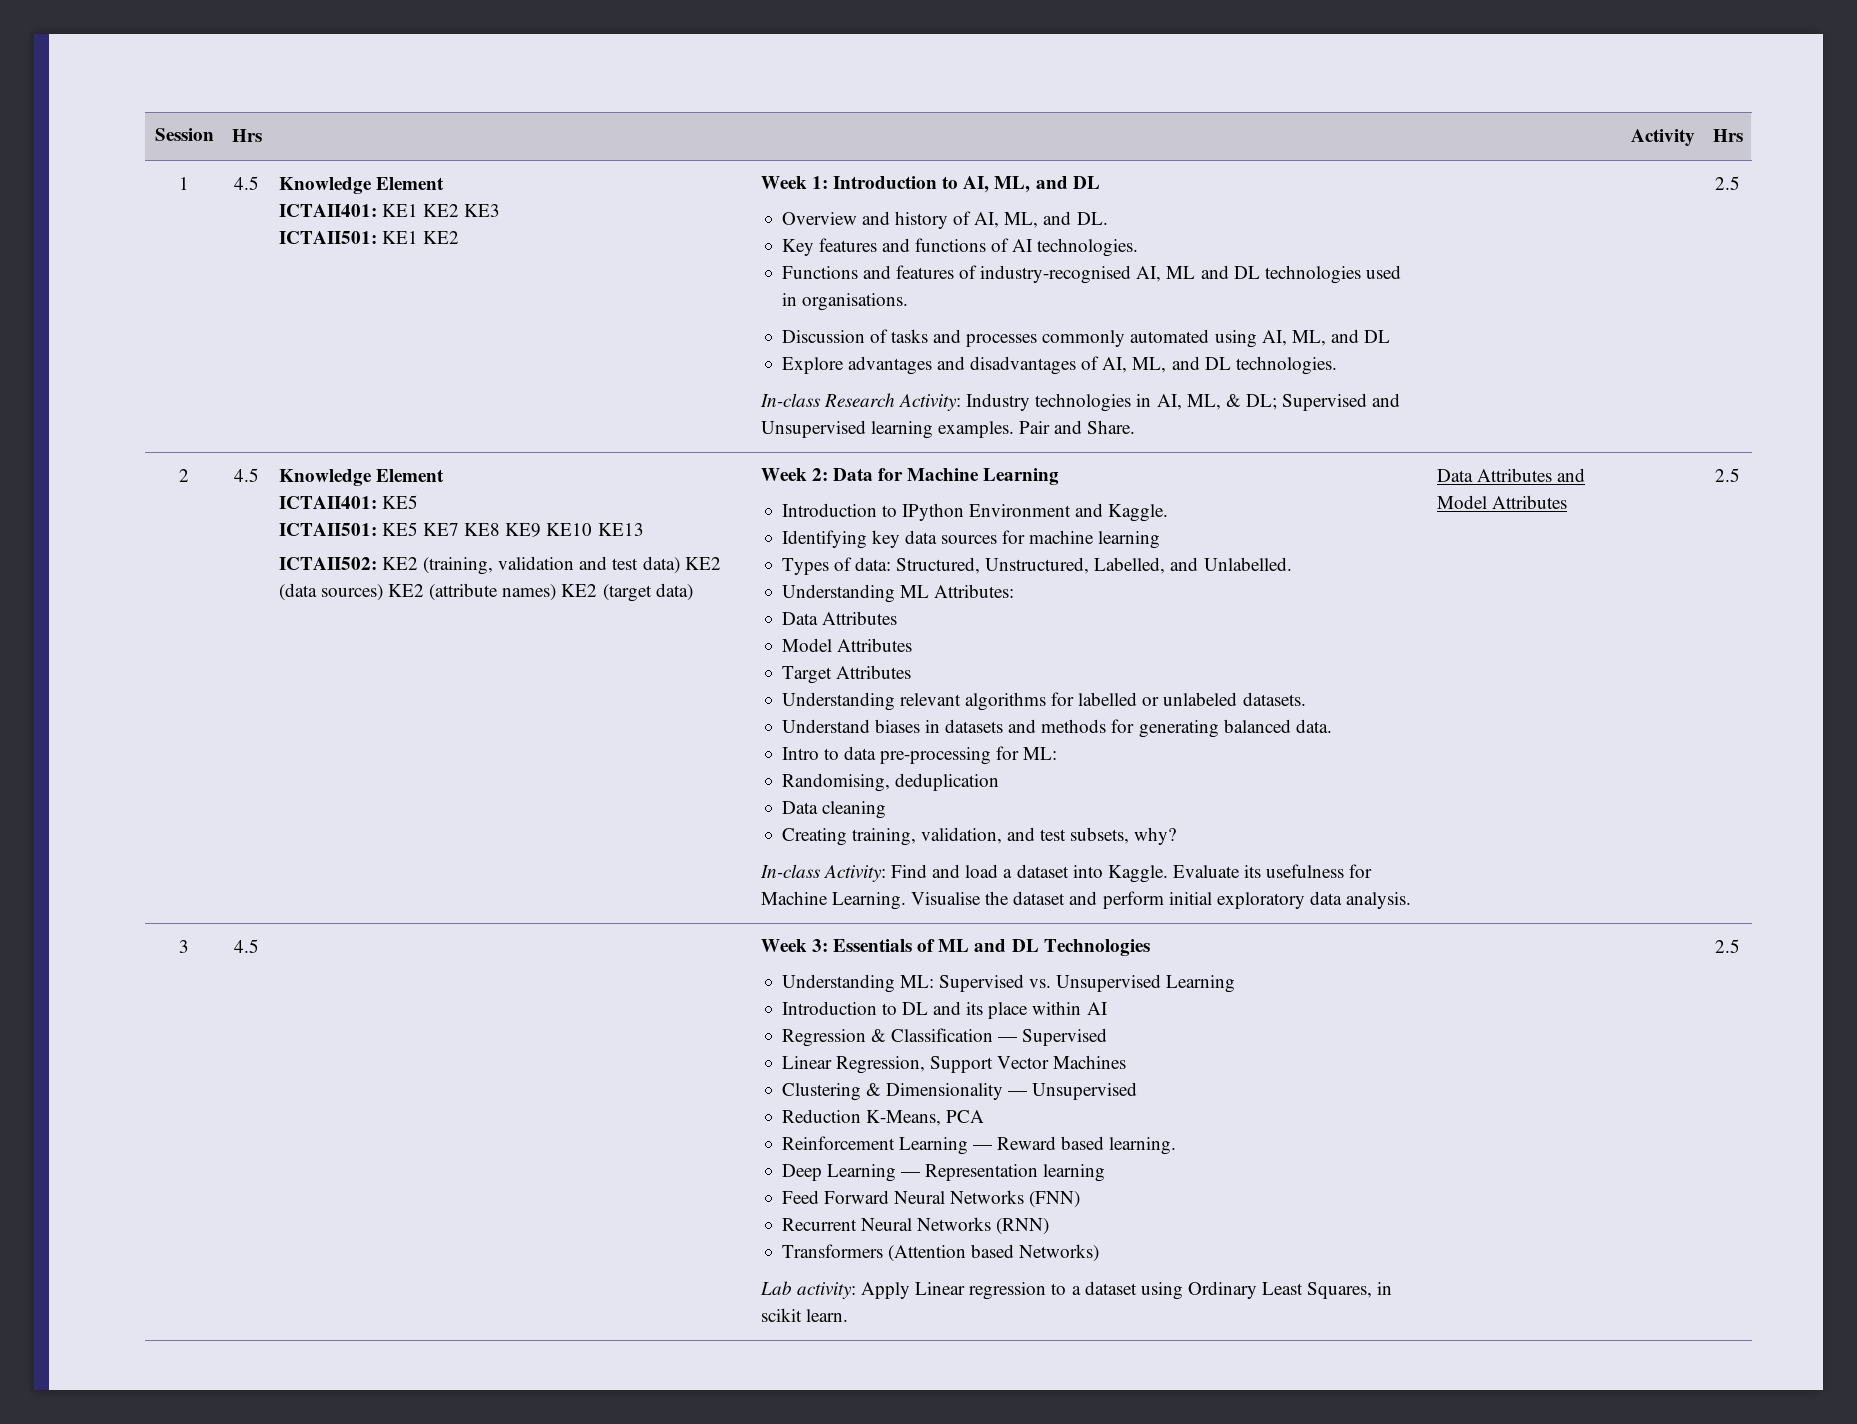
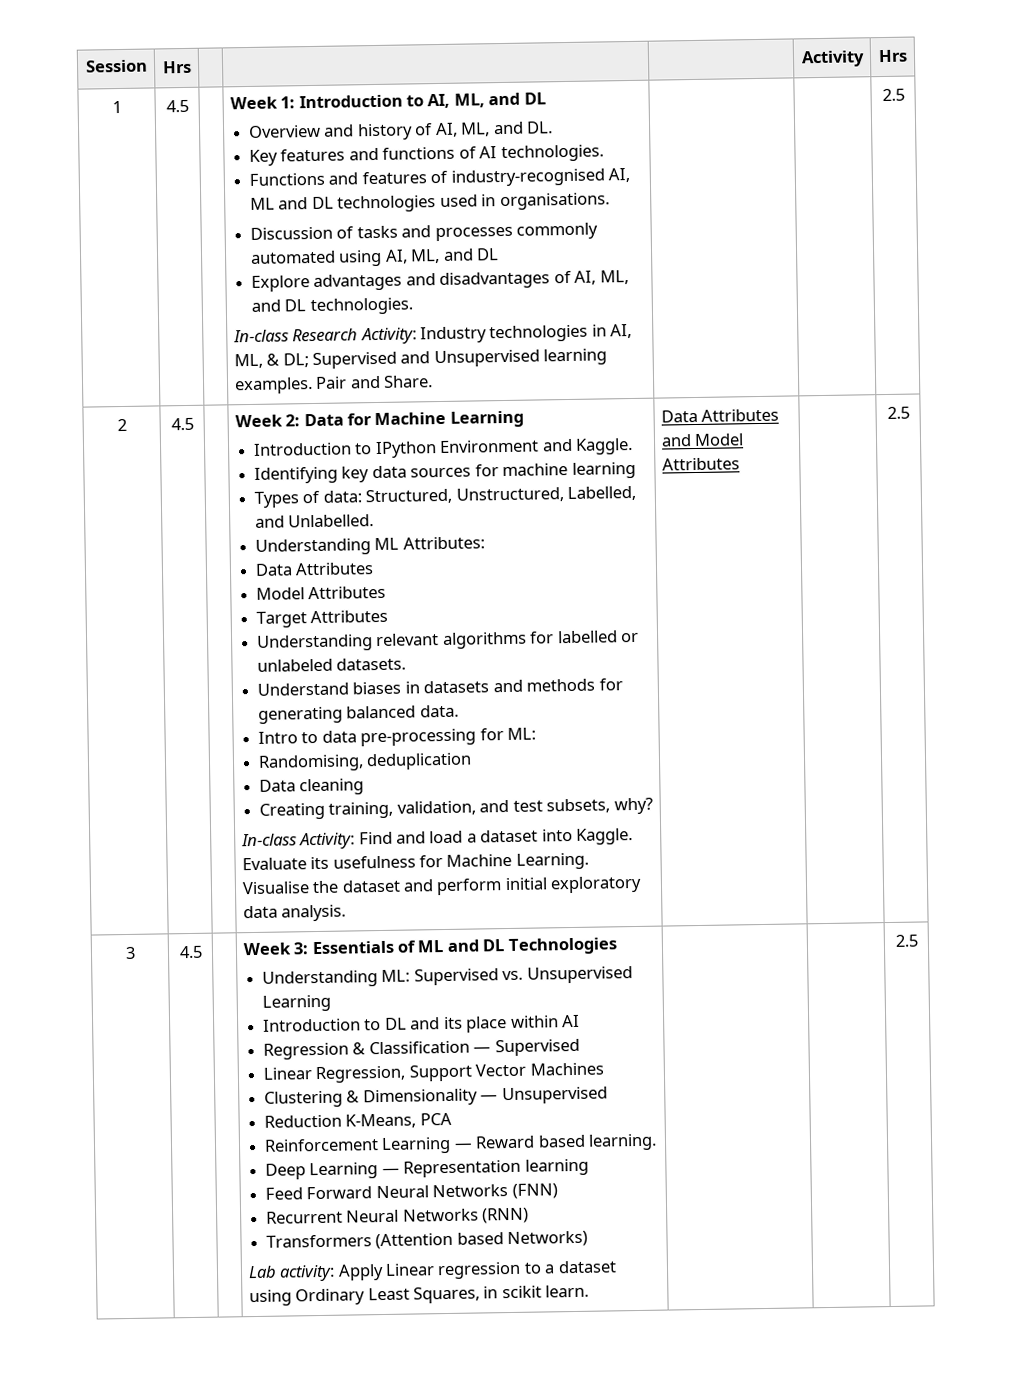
- 1 | 4.5 | Knowledge Element
- ICTAII401: KE1 KE2 KE3
- ICTAII501: KE1 KE2
+ 1 | 4.5
- 2 | 4.5 | Knowledge Element
- ICTAII401: KE5
- ICTAII501: KE5 KE7 KE8 KE9 KE10 KE13
- ICTAII502: KE2 (training, validation and test data) KE2 (data sources) KE2 (attribute names) KE2 (target data)
+ 2 | 4.5

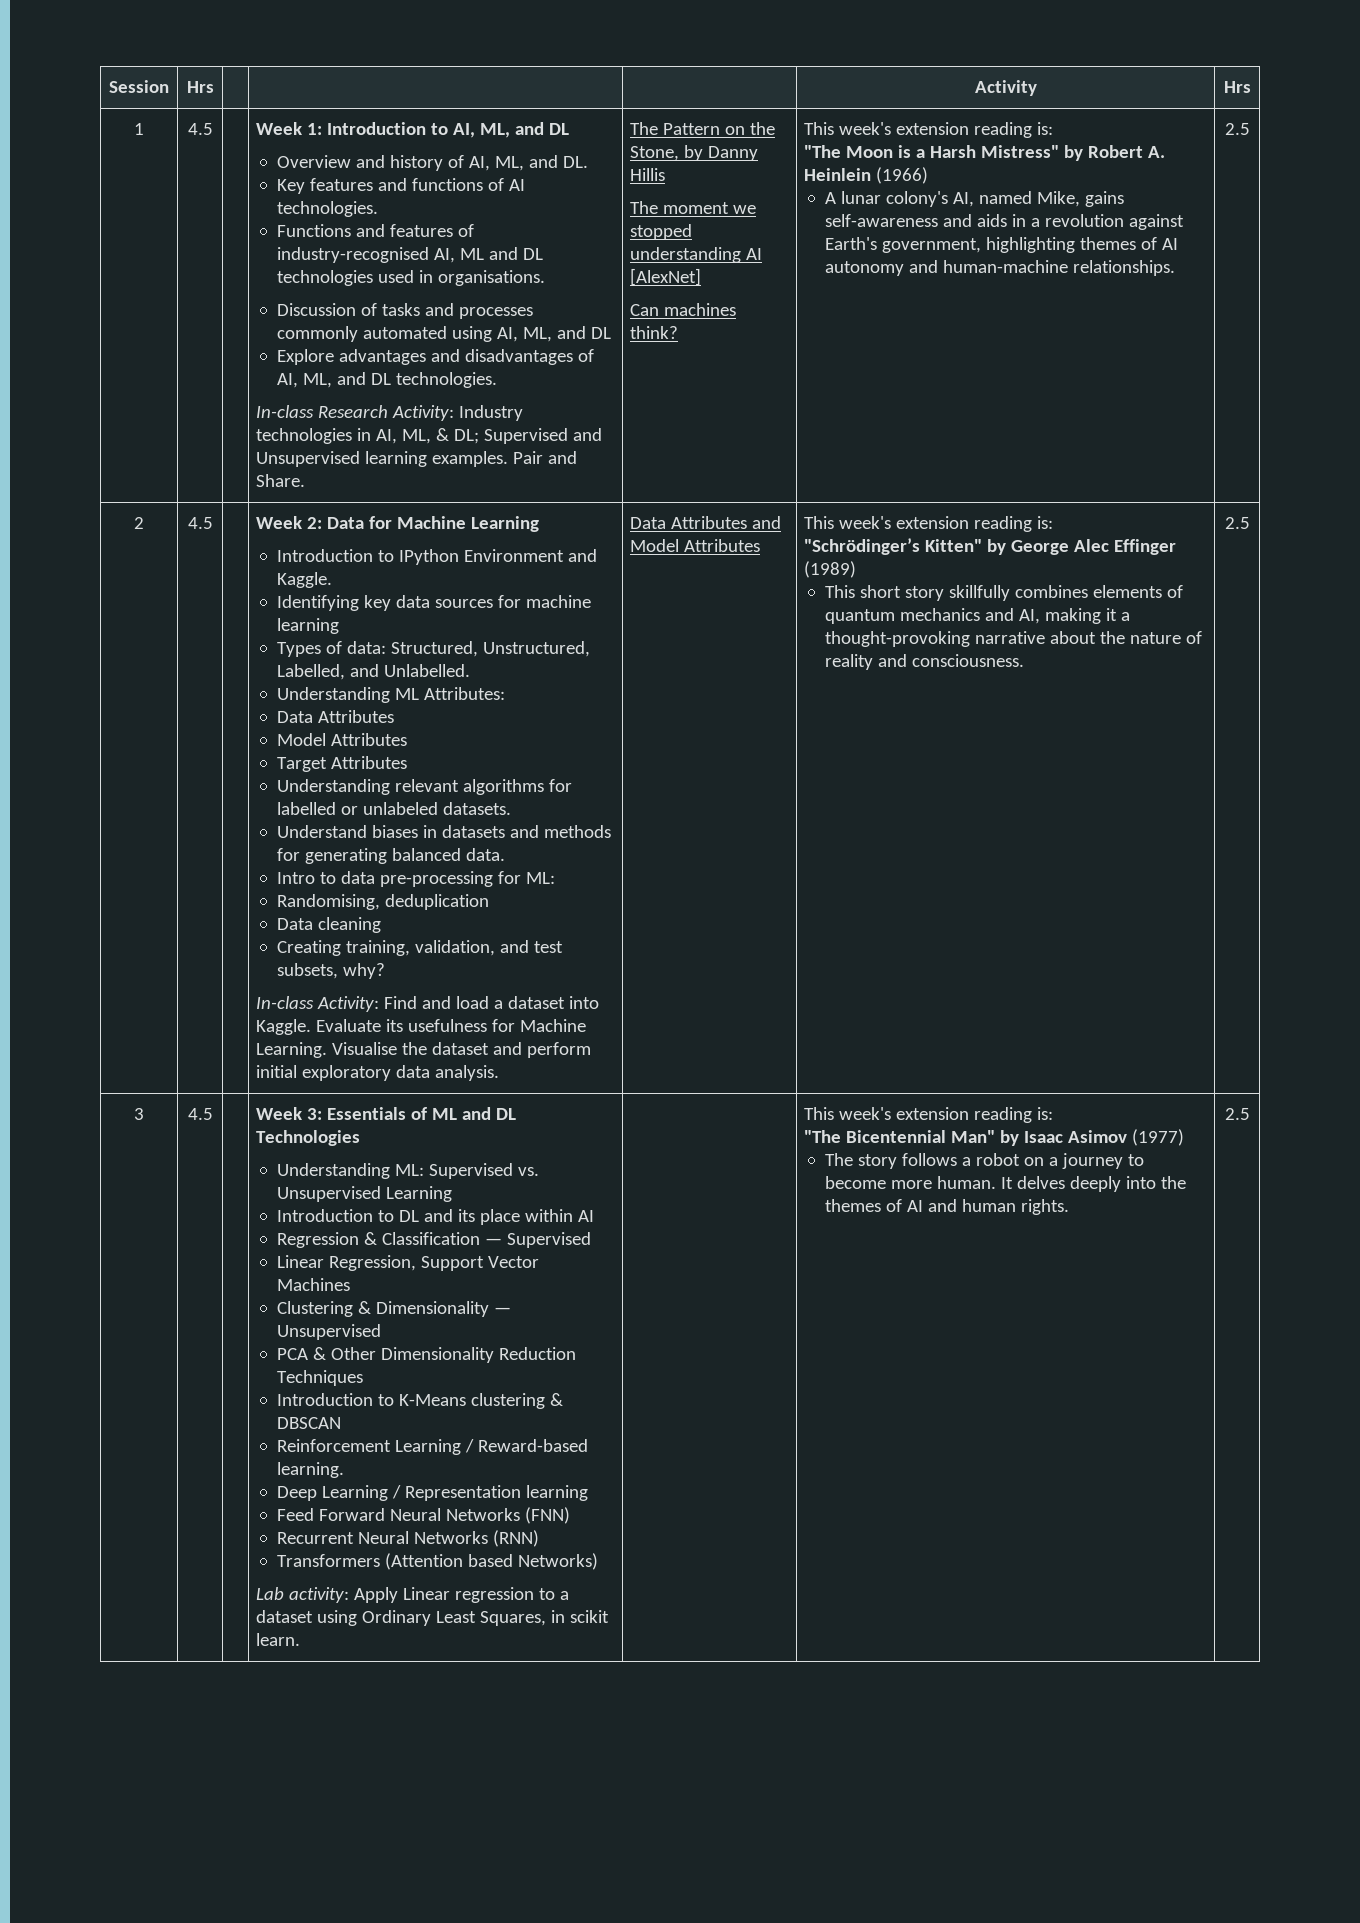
+ The Pattern on the Stone, by Danny Hillis
+ The moment we stopped understanding AI [AlexNet]
+ Can machines think? | This week's extension reading is:
+ "The Moon is a Harsh Mistress" by Robert A. Heinlein (1966)
+ A lunar colony's AI, named Mike, gains self-awareness and aids in a revolution against Earth's government, highlighting themes of AI autonomy and human-machine relationships.
- Data Attributes and Model Attributes
+ Data Attributes and Model Attributes | This week's extension reading is:
+ "Schrödinger’s Kitten" by George Alec Effinger (1989)
+ This short story skillfully combines elements of quantum mechanics and AI, making it a thought-provoking narrative about the nature of reality and consciousness.
- Reduction K-Means, PCA
+ PCA & Other Dimensionality Reduction Techniques
+ Introduction to K-Means clustering & DBSCAN
- Reinforcement Learning — Reward based learning.
+ Reinforcement Learning / Reward-based learning.
- Deep Learning — Representation learning
+ Deep Learning / Representation learning
- Lab activity: Apply Linear regression to a dataset using Ordinary Least Squares, in scikit learn.
+ Lab activity: Apply Linear regression to a dataset using Ordinary Least Squares, in scikit learn. | | This week's extension reading is:
+ "The Bicentennial Man" by Isaac Asimov (1977)
+ The story follows a robot on a journey to become more human. It delves deeply into the themes of AI and human rights.

